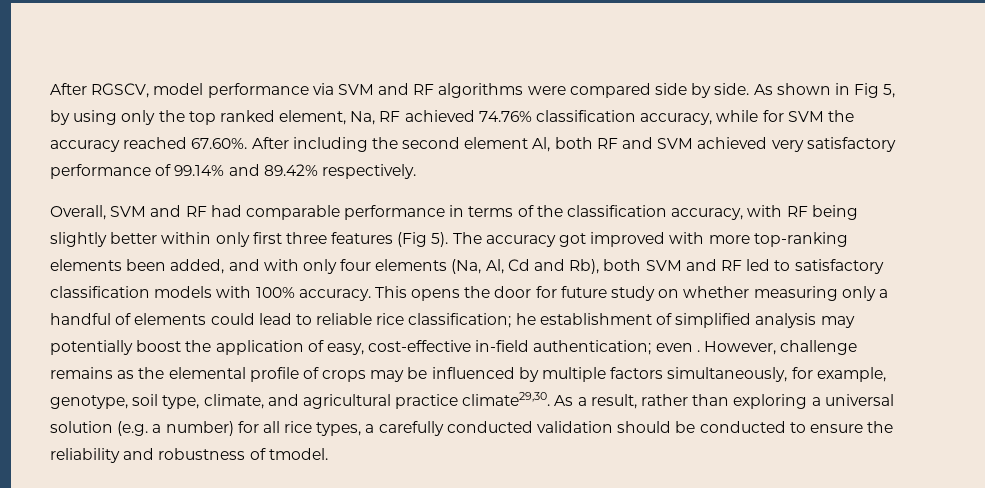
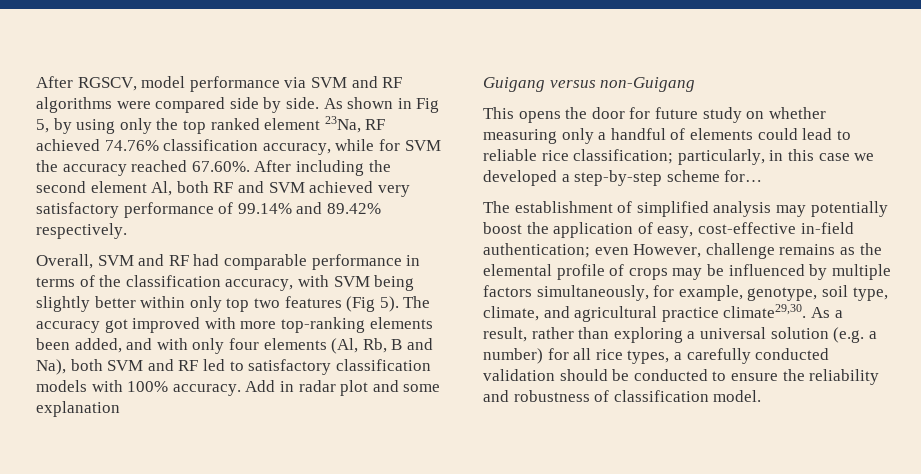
- As shown in Fig 5, by using only the top ranked element, Na, RF achieved 74.76% classification accuracy, while for SVM the accuracy reached 67.60%. After including the second element Al, both RF and SVM achieved very satisfactory performance of 99.14% and 89.42% respectively.
+ As shown in Fig 5, by using only the top ranked element 23Na, RF achieved 74.76% classification accuracy, while for SVM the accuracy reached 67.60%. After including the second element Al, both RF and SVM achieved very satisfactory performance of 99.14% and 89.42% respectively.
- Overall, SVM and RF had comparable performance in terms of the classification accuracy, with RF being slightly better within only first three features (Fig 5).
+ Overall, SVM and RF had comparable performance in terms of the classification accuracy, with SVM being slightly better within only top two features (Fig 5).
- The accuracy got improved with more top-ranking elements been added, and with only four elements (Na, Al, Cd and Rb), both SVM and RF led to satisfactory classification models with 100% accuracy. This opens the door for future study on whether measuring only a handful of elements could lead to reliable rice classification;
+ The accuracy got improved with more top-ranking elements been added, and with only four elements (Al, Rb, B and Na), both SVM and RF led to satisfactory classification models with 100% accuracy. Add in radar plot and some explanation
+ Guigang versus non-Guigang
+ This opens the door for future study on whether measuring only a handful of elements could lead to reliable rice classification;
- he establishment of simplified analysis may potentially boost the application of easy, cost-effective in-field authentication;
+ particularly, in this case we developed a step-by-step scheme for…
+ The establishment of simplified analysis may potentially boost the application of easy, cost-effective in-field authentication;
- even . However, challenge remains as the elemental profile of crops may be influenced by multiple factors simultaneously, for example, genotype, soil type, climate, and agricultural practice climate29,30.
+ even However, challenge remains as the elemental profile of crops may be influenced by multiple factors simultaneously, for example, genotype, soil type, climate, and agricultural practice climate29,30.
- As a result, rather than exploring a universal solution (e.g. a number) for all rice types, a carefully conducted validation should be conducted to ensure the reliability and robustness of tmodel.
+ As a result, rather than exploring a universal solution (e.g. a number) for all rice types, a carefully conducted validation should be conducted to ensure the reliability and robustness of classification model.

